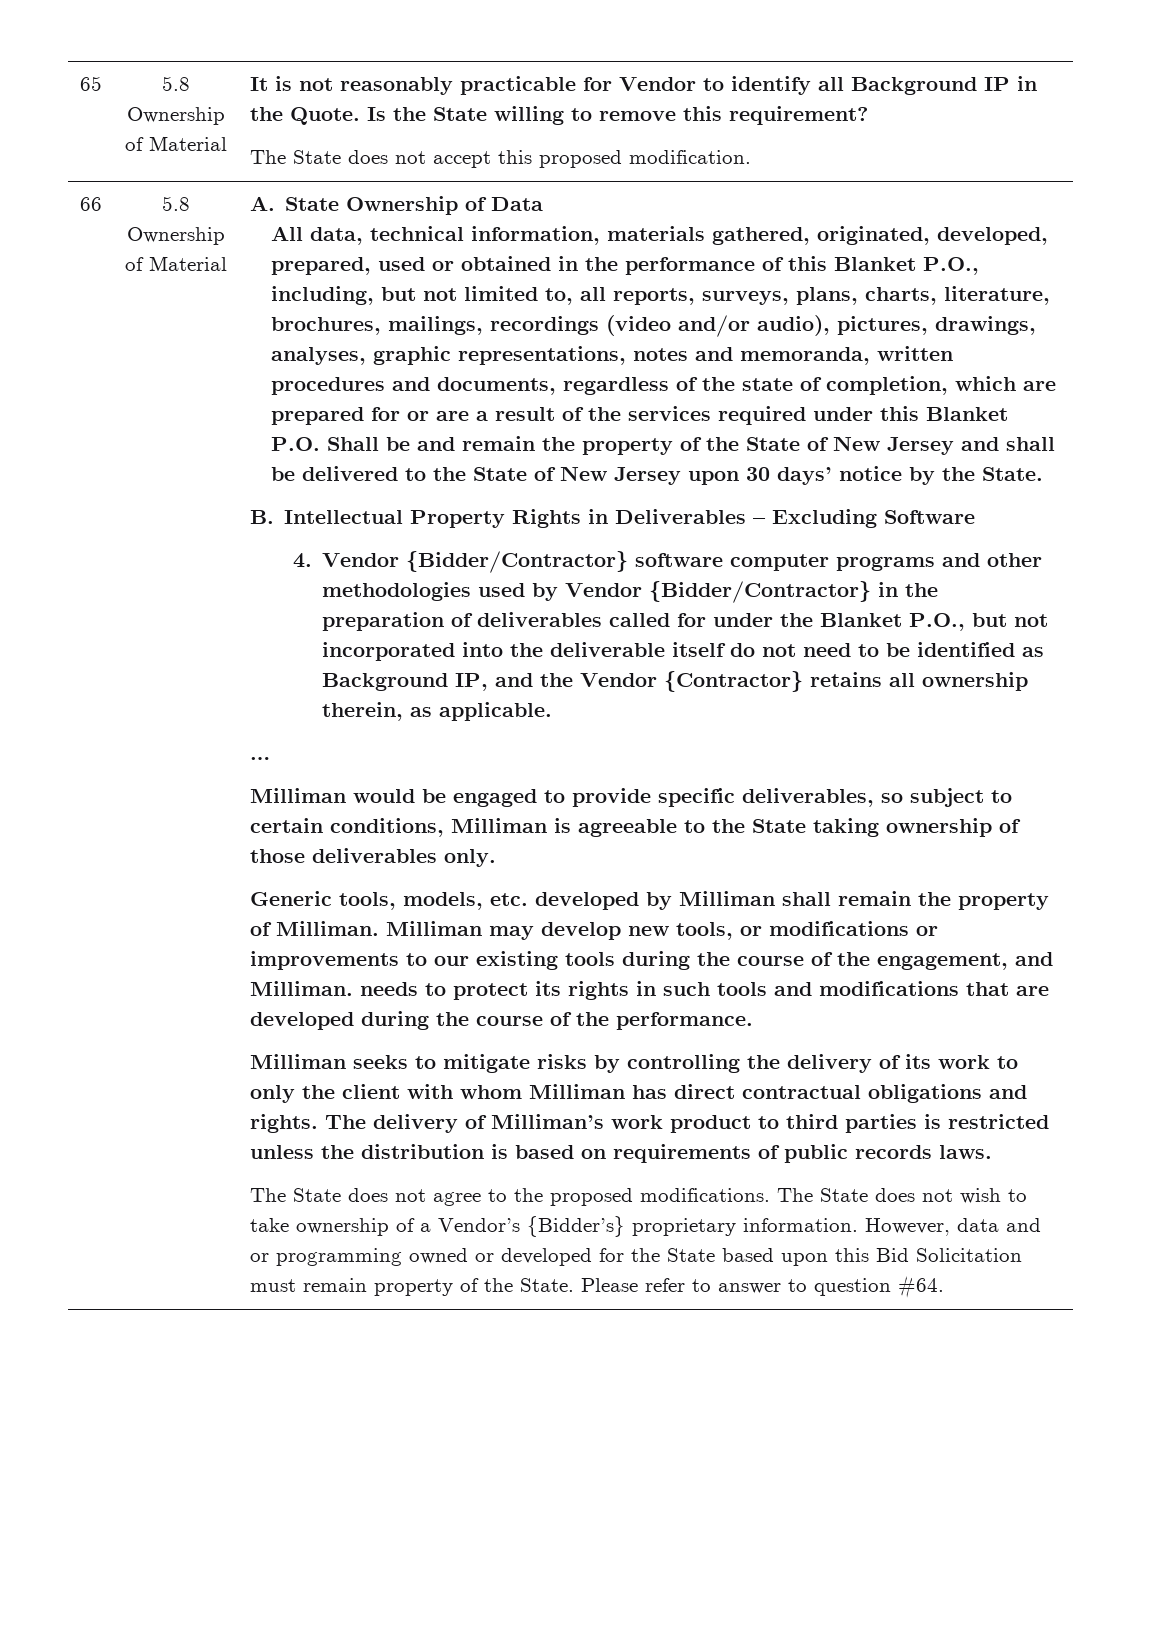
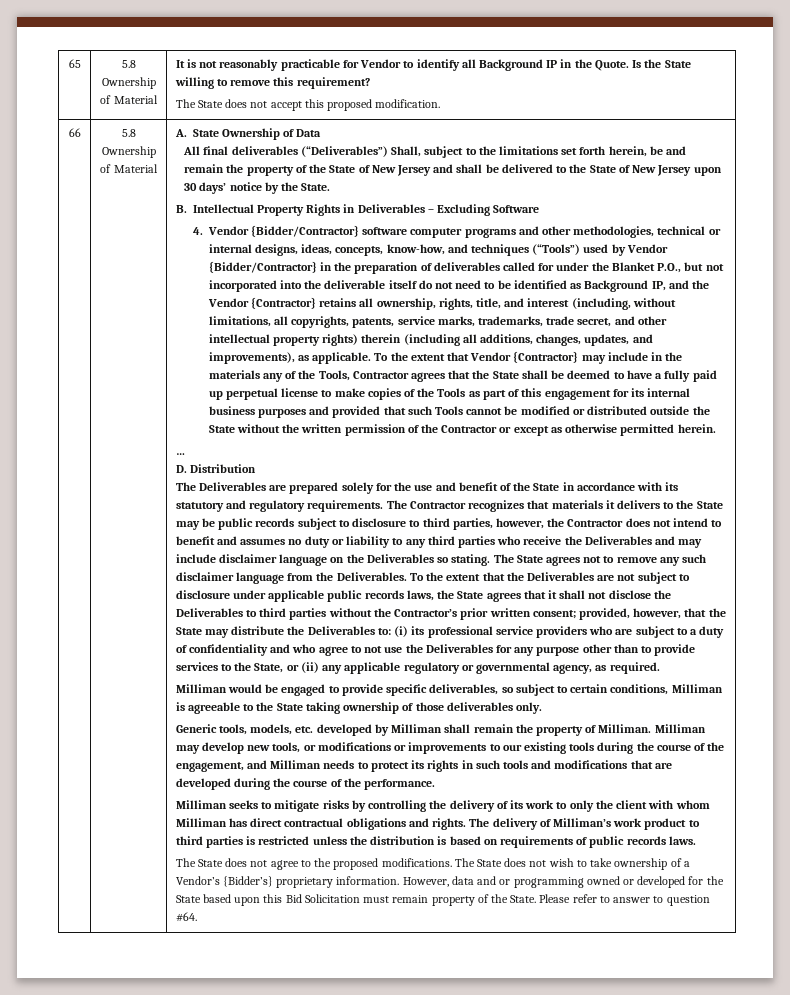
- All data, technical information, materials gathered, originated, developed, prepared, used or obtained in the performance of this Blanket P.O., including, but not limited to, all reports, surveys, plans, charts, literature, brochures, mailings, recordings (video and/or audio), pictures, drawings, analyses, graphic representations, notes and memoranda, written procedures and documents, regardless of the state of completion, which are prepared for or are a result of the services required under this Blanket P.O. Shall be and remain the property of the State of New Jersey and shall be delivered to the State of New Jersey upon 30 days’ notice by the State.
+ All final deliverables (“Deliverables”) Shall, subject to the limitations set forth herein, be and remain the property of the State of New Jersey and shall be delivered to the State of New Jersey upon 30 days’ notice by the State.
- 4. Vendor {Bidder/Contractor} software computer programs and other methodologies used by Vendor {Bidder/Contractor} in the preparation of deliverables called for under the Blanket P.O., but not incorporated into the deliverable itself do not need to be identified as Background IP, and the Vendor {Contractor} retains all ownership therein, as applicable.
+ 4. Vendor {Bidder/Contractor} software computer programs and other methodologies, technical or internal designs, ideas, concepts, know-how, and techniques (“Tools”) used by Vendor {Bidder/Contractor} in the preparation of deliverables called for under the Blanket P.O., but not incorporated into the deliverable itself do not need to be identified as Background IP, and the Vendor {Contractor} retains all ownership, rights, title, and interest (including, without limitations, all copyrights, patents, service marks, trademarks, trade secret, and other intellectual property rights) therein (including all additions, changes, updates, and improvements), as applicable. To the extent that Vendor {Contractor} may include in the materials any of the Tools, Contractor agrees that the State shall be deemed to have a fully paid up perpetual license to make copies of the Tools as part of this engagement for its internal business purposes and provided that such Tools cannot be modified or distributed outside the State without the written permission of the Contractor or except as otherwise permitted herein.
  …
+ D. Distribution
+ The Deliverables are prepared solely for the use and benefit of the State in accordance with its statutory and regulatory requirements. The Contractor recognizes that materials it delivers to the State may be public records subject to disclosure to third parties, however, the Contractor does not intend to benefit and assumes no duty or liability to any third parties who receive the Deliverables and may include disclaimer language on the Deliverables so stating. The State agrees not to remove any such disclaimer language from the Deliverables. To the extent that the Deliverables are not subject to disclosure under applicable public records laws, the State agrees that it shall not disclose the Deliverables to third parties without the Contractor’s prior written consent; provided, however, that the State may distribute the Deliverables to: (i) its professional service providers who are subject to a duty of confidentiality and who agree to not use the Deliverables for any purpose other than to provide services to the State, or (ii) any applicable regulatory or governmental agency, as required.
- Milliman may develop new tools, or modifications or improvements to our existing tools during the course of the engagement, and Milliman. needs to protect its rights in such tools and modifications that are developed during the course of the performance.
+ Milliman may develop new tools, or modifications or improvements to our existing tools during the course of the engagement, and Milliman needs to protect its rights in such tools and modifications that are developed during the course of the performance.

